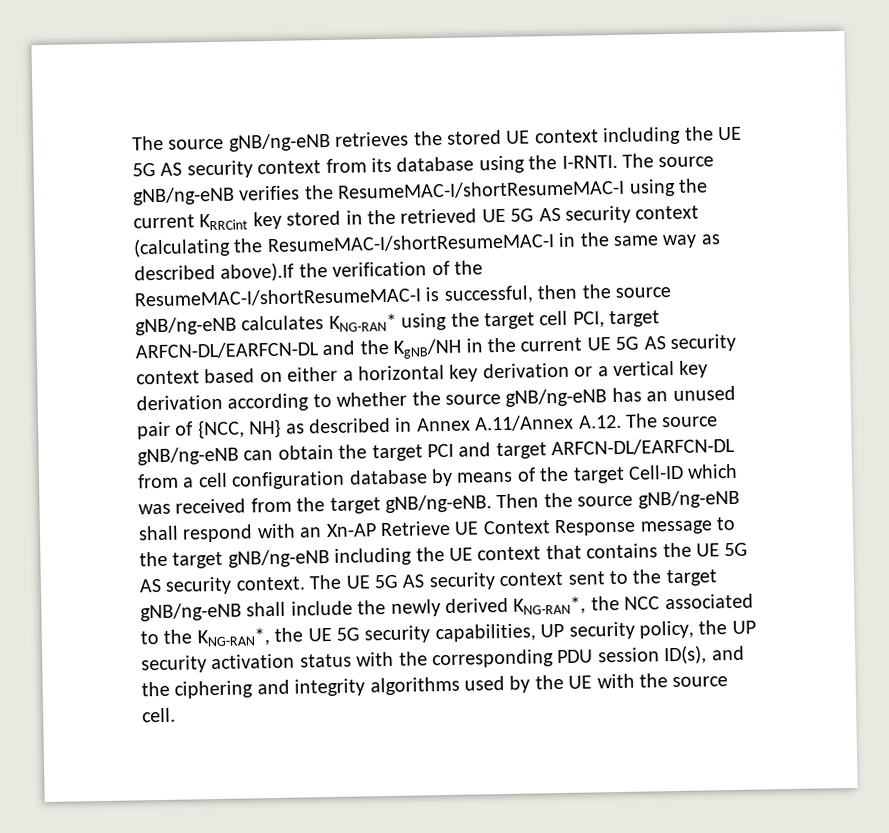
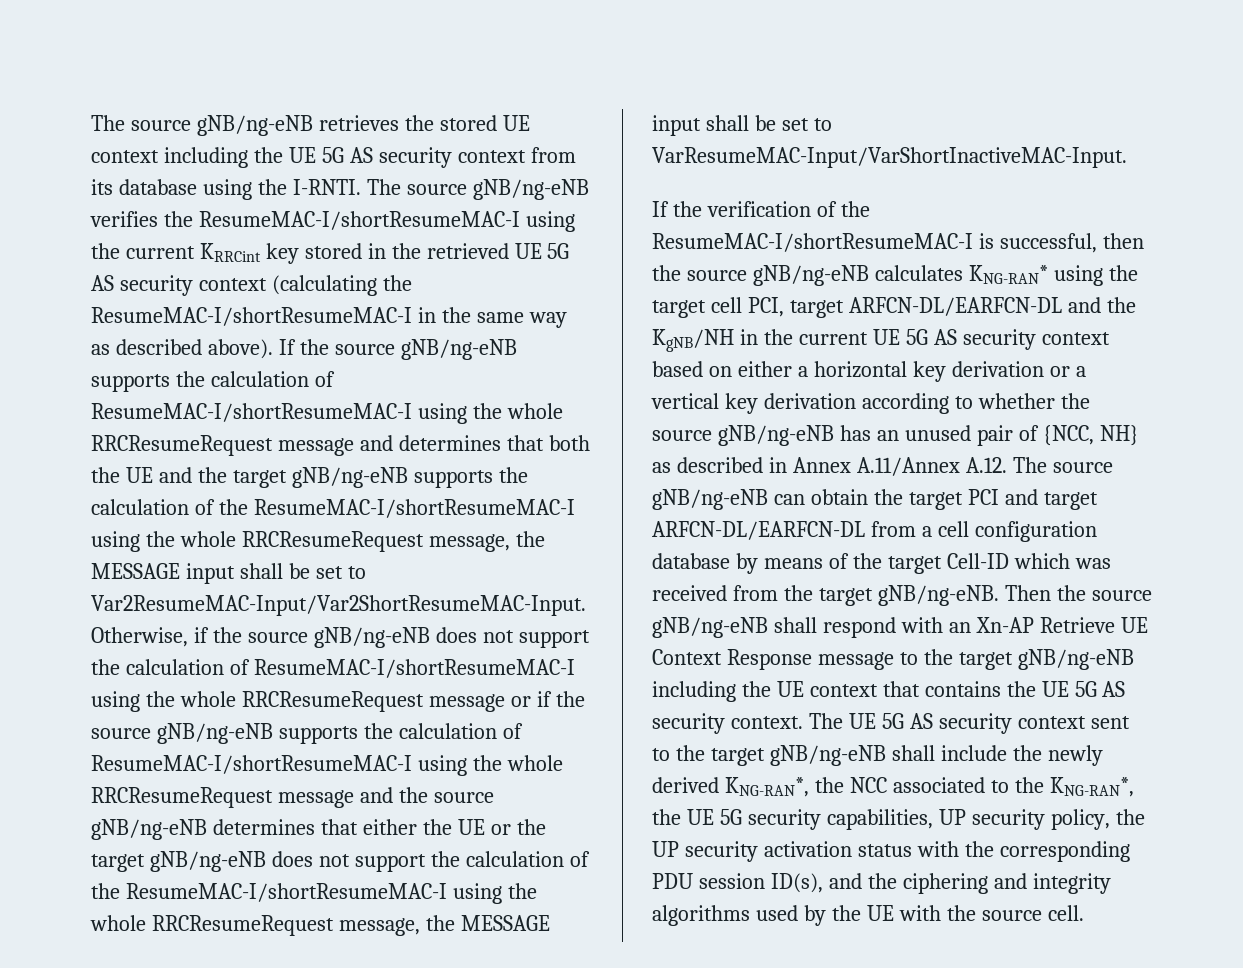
- The source gNB/ng-eNB verifies the ResumeMAC-I/shortResumeMAC-I using the current KRRCint key stored in the retrieved UE 5G AS security context (calculating the ResumeMAC-I/shortResumeMAC-I in the same way as described above).If the verification of the ResumeMAC-I/shortResumeMAC-I is successful, then the source gNB/ng-eNB calculates KNG-RAN* using the target cell PCI, target ARFCN-DL/EARFCN-DL and the KgNB/NH in the current UE 5G AS security context based on either a horizontal key derivation or a vertical key derivation according to whether the source gNB/ng-eNB has an unused pair of {NCC, NH} as described in Annex A.11/Annex A.12. The source gNB/ng-eNB can obtain the target PCI and target ARFCN-DL/EARFCN-DL from a cell configuration database by means of the target Cell-ID which was received from the target gNB/ng-eNB.
+ The source gNB/ng-eNB verifies the ResumeMAC-I/shortResumeMAC-I using the current KRRCint key stored in the retrieved UE 5G AS security context (calculating the ResumeMAC-I/shortResumeMAC-I in the same way as described above). If the source gNB/ng-eNB supports the calculation of ResumeMAC-I/shortResumeMAC-I using the whole RRCResumeRequest message and determines that both the UE and the target gNB/ng-eNB supports the calculation of the ResumeMAC-I/shortResumeMAC-I using the whole RRCResumeRequest message, the MESSAGE input shall be set to Var2ResumeMAC-Input/Var2ShortResumeMAC-Input. Otherwise, if the source gNB/ng-eNB does not support the calculation of ResumeMAC-I/shortResumeMAC-I using the whole RRCResumeRequest message or if the source gNB/ng-eNB supports the calculation of ResumeMAC-I/shortResumeMAC-I using the whole RRCResumeRequest message and the source gNB/ng-eNB determines that either the UE or the target gNB/ng-eNB does not support the calculation of the ResumeMAC-I/shortResumeMAC-I using the whole RRCResumeRequest message, the MESSAGE input shall be set to VarResumeMAC-Input/VarShortInactiveMAC-Input.
+ If the verification of the ResumeMAC-I/shortResumeMAC-I is successful, then the source gNB/ng-eNB calculates KNG-RAN* using the target cell PCI, target ARFCN-DL/EARFCN-DL and the KgNB/NH in the current UE 5G AS security context based on either a horizontal key derivation or a vertical key derivation according to whether the source gNB/ng-eNB has an unused pair of {NCC, NH} as described in Annex A.11/Annex A.12. The source gNB/ng-eNB can obtain the target PCI and target ARFCN-DL/EARFCN-DL from a cell configuration database by means of the target Cell-ID which was received from the target gNB/ng-eNB.

